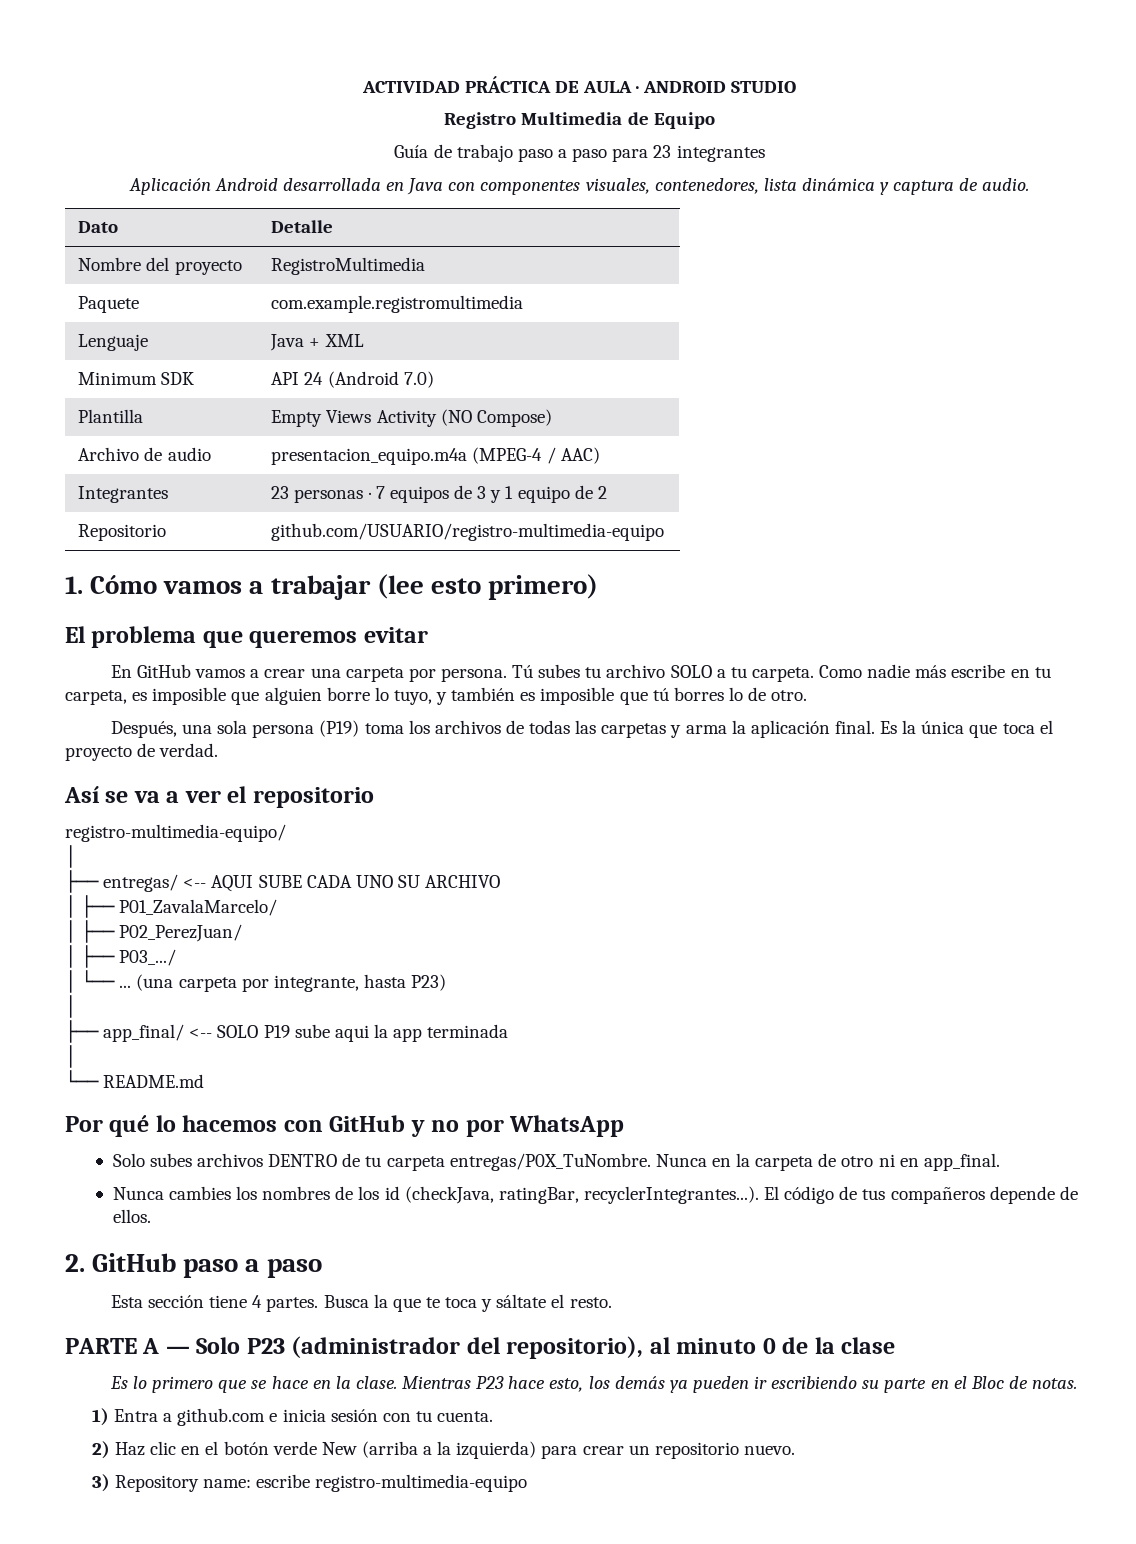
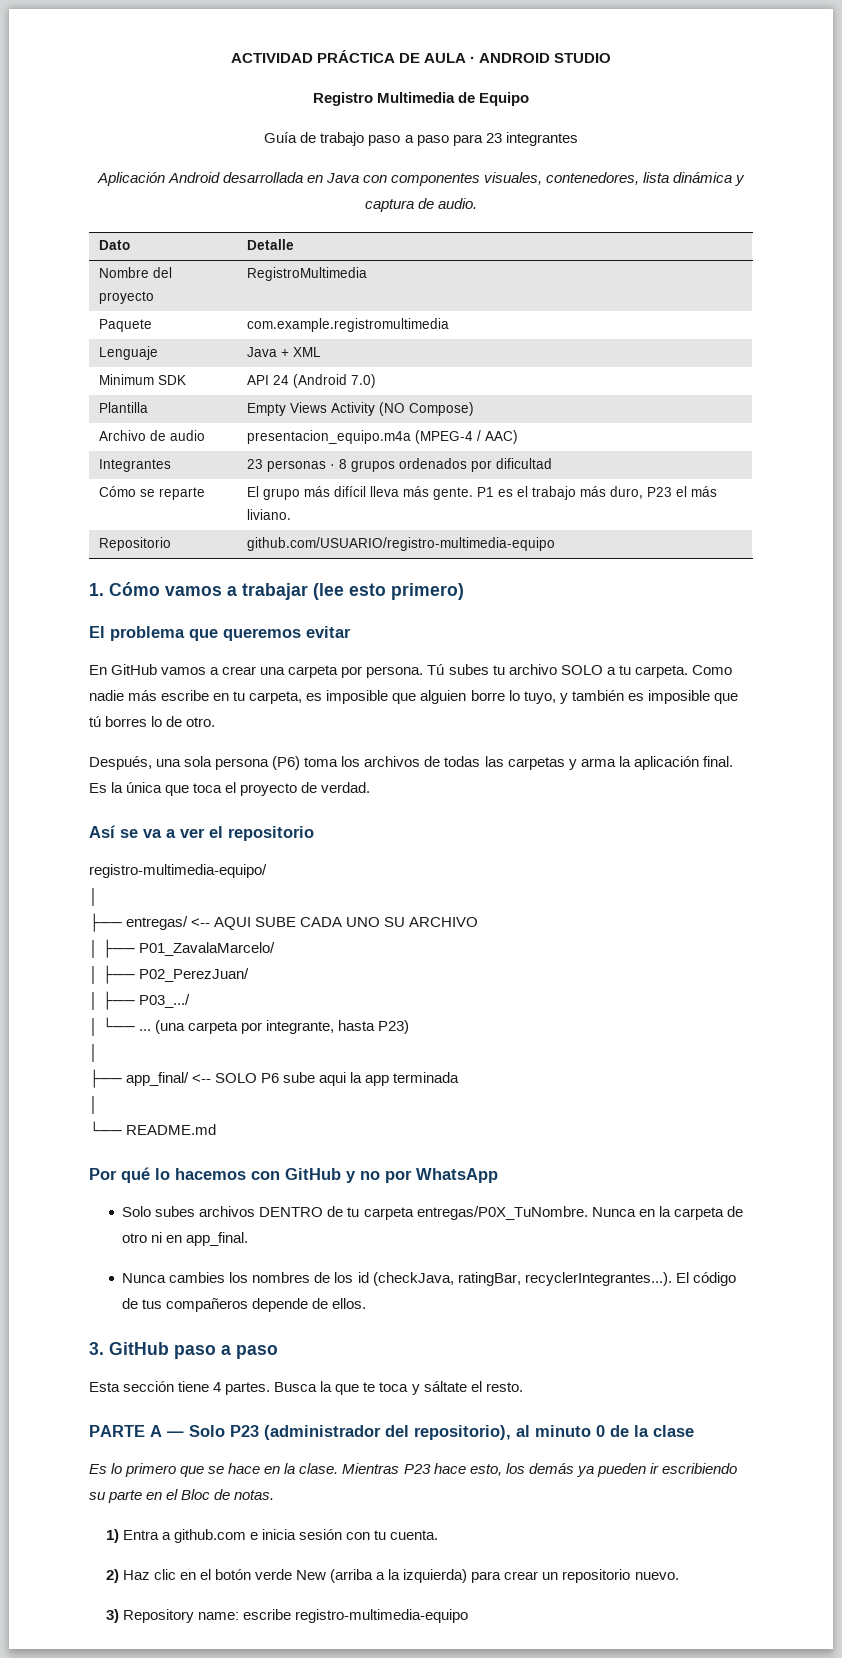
- Integrantes | 23 personas · 7 equipos de 3 y 1 equipo de 2
+ Integrantes | 23 personas · 8 grupos ordenados por dificultad
+ Cómo se reparte | El grupo más difícil lleva más gente. P1 es el trabajo más duro, P23 el más liviano.
- Después, una sola persona (P19) toma los archivos de todas las carpetas y arma la aplicación final.
+ Después, una sola persona (P6) toma los archivos de todas las carpetas y arma la aplicación final.
- ├── app_final/ <-- SOLO P19 sube aqui la app terminada
+ ├── app_final/ <-- SOLO P6 sube aqui la app terminada
- 2. GitHub paso a paso
+ 3. GitHub paso a paso

